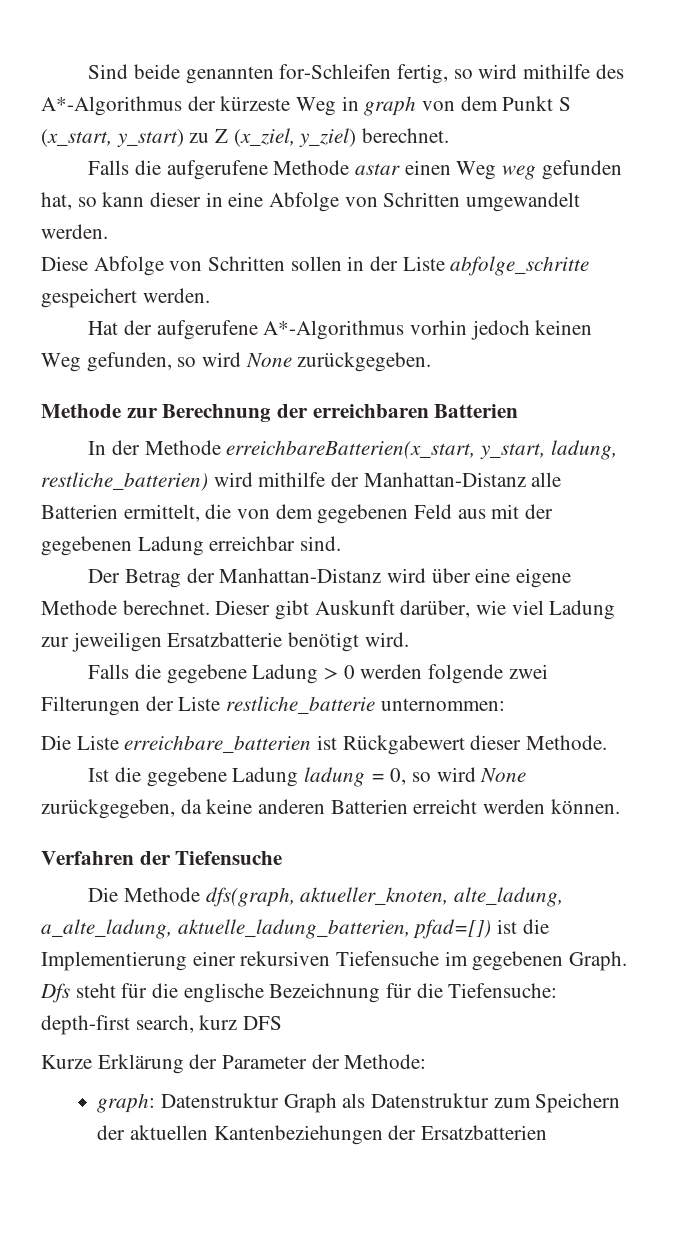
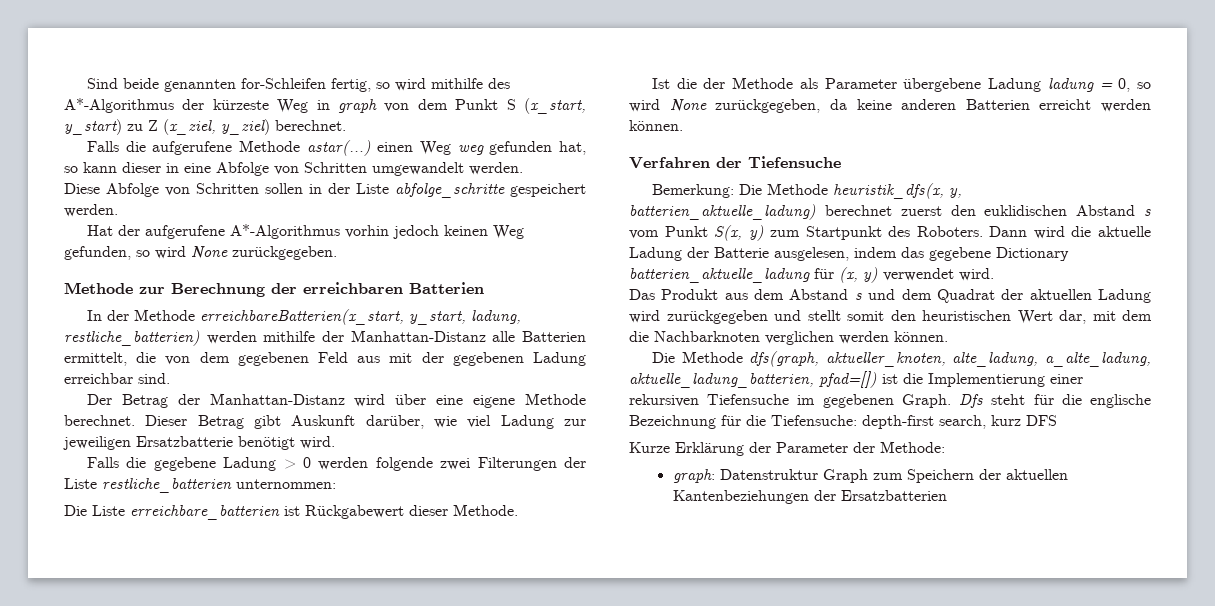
- Falls die aufgerufene Methode astar einen Weg weg gefunden hat, so kann dieser in eine Abfolge von Schritten umgewandelt werden.
+ Falls die aufgerufene Methode astar(…) einen Weg weg gefunden hat, so kann dieser in eine Abfolge von Schritten umgewandelt werden.
- In der Methode erreichbareBatterien(x_start, y_start, ladung, restliche_batterien) wird mithilfe der Manhattan-Distanz alle Batterien ermittelt, die von dem gegebenen Feld aus mit der gegebenen Ladung erreichbar sind.
+ In der Methode erreichbareBatterien(x_start, y_start, ladung, restliche_batterien) werden mithilfe der Manhattan-Distanz alle Batterien ermittelt, die von dem gegebenen Feld aus mit der gegebenen Ladung erreichbar sind.
- Dieser gibt Auskunft darüber, wie viel Ladung zur jeweiligen Ersatzbatterie benötigt wird.
+ Dieser Betrag gibt Auskunft darüber, wie viel Ladung zur jeweiligen Ersatzbatterie benötigt wird.
- Falls die gegebene Ladung > 0 werden folgende zwei Filterungen der Liste restliche_batterie unternommen:
+ Falls die gegebene Ladung > 0 werden folgende zwei Filterungen der Liste restliche_batterien unternommen:
- Ist die gegebene Ladung ladung = 0, so wird None zurückgegeben, da keine anderen Batterien erreicht werden können.
+ Ist die der Methode als Parameter übergebene Ladung ladung = 0, so wird None zurückgegeben, da keine anderen Batterien erreicht werden können.
+ Bemerkung: Die Methode heuristik_dfs(x, y, batterien_aktuelle_ladung) berechnet zuerst den euklidischen Abstand s vom Punkt S(x, y) zum Startpunkt des Roboters. Dann wird die aktuelle Ladung der Batterie ausgelesen, indem das gegebene Dictionary batterien_aktuelle_ladung für (x, y) verwendet wird.
+ Das Produkt aus dem Abstand s und dem Quadrat der aktuellen Ladung wird zurückgegeben und stellt somit den heuristischen Wert dar, mit dem die Nachbarknoten verglichen werden können.
- graph: Datenstruktur Graph als Datenstruktur zum Speichern der aktuellen Kantenbeziehungen der Ersatzbatterien
+ graph: Datenstruktur Graph zum Speichern der aktuellen Kantenbeziehungen der Ersatzbatterien

